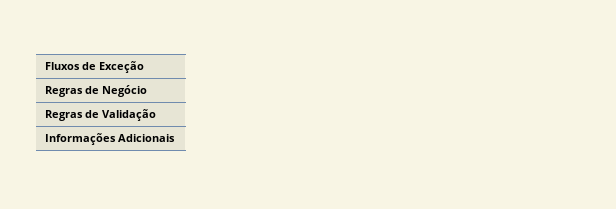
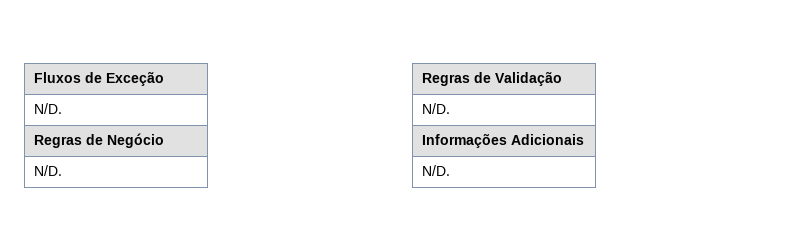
  Fluxos de Exceção
+ N/D.
  Regras de Negócio
+ N/D.
  Regras de Validação
+ N/D.
  Informações Adicionais
+ N/D.

